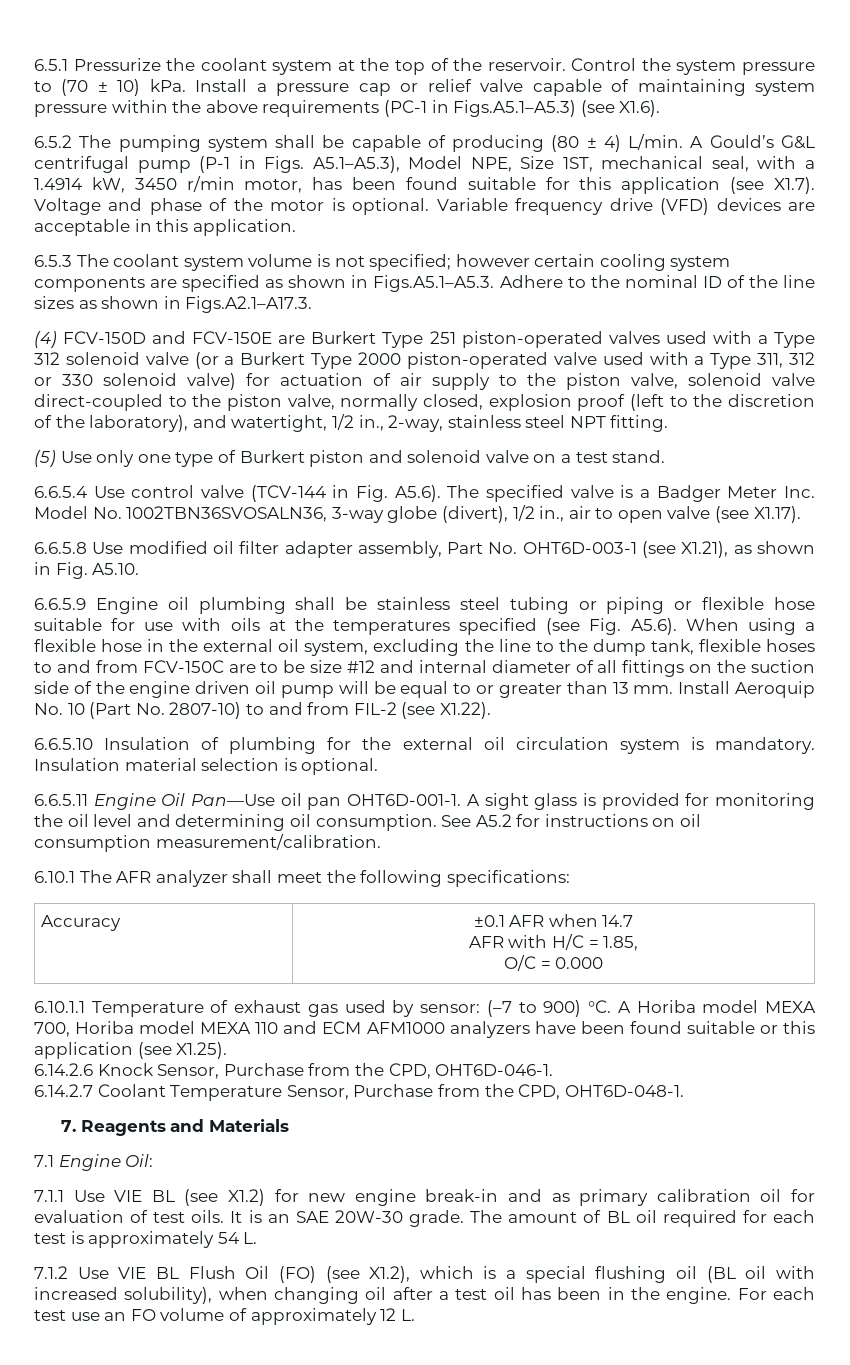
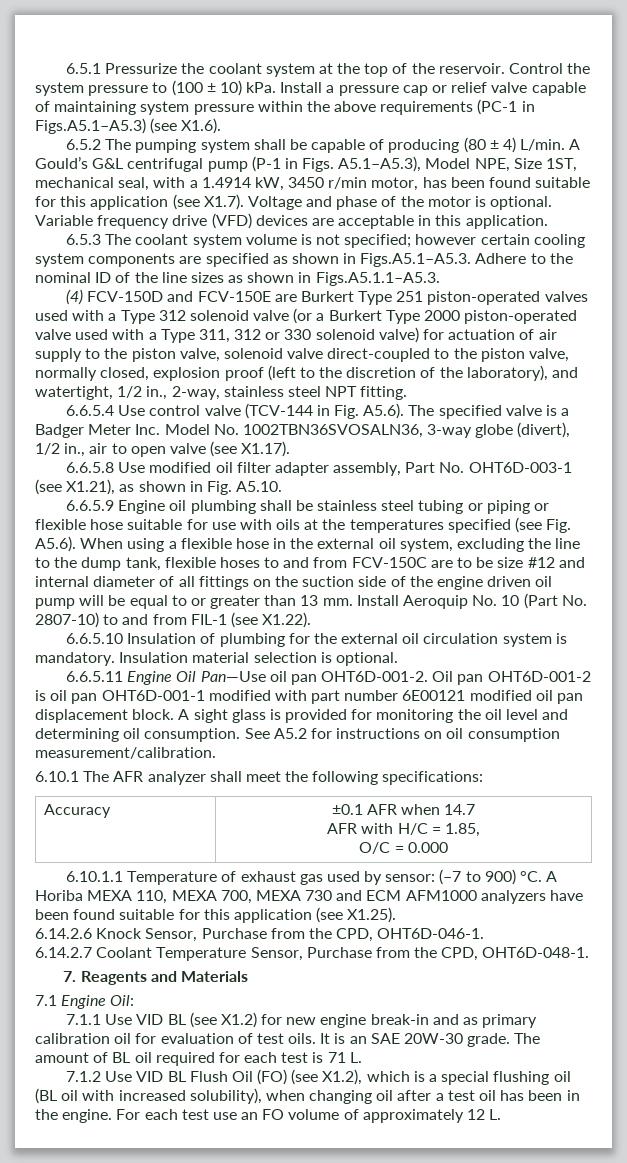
- Control the system pressure to (70 ± 10) kPa.
+ Control the system pressure to (100 ± 10) kPa.
- 6.5.3 The coolant system volume is not specified; however certain cooling system components are specified as shown in Figs.A5.1–A5.3. Adhere to the nominal ID of the line sizes as shown in Figs.A2.1–A17.3.
+ 6.5.3 The coolant system volume is not specified; however certain cooling system components are specified as shown in Figs.A5.1–A5.3. Adhere to the nominal ID of the line sizes as shown in Figs.A5.1.1–A5.3.
- (5) Use only one type of Burkert piston and solenoid valve on a test stand.
- Install Aeroquip No. 10 (Part No. 2807-10) to and from FIL-2 (see X1.22).
+ Install Aeroquip No. 10 (Part No. 2807-10) to and from FIL-1 (see X1.22).
- 6.6.5.11 Engine Oil Pan—Use oil pan OHT6D-001-1.
+ 6.6.5.11 Engine Oil Pan—Use oil pan OHT6D-001-2. Oil pan OHT6D-001-2 is oil pan OHT6D-001-1 modified with part number 6E00121 modified oil pan displacement block.
- A Horiba model MEXA 700, Horiba model MEXA 110 and ECM AFM1000 analyzers have been found suitable or this application (see X1.25).
+ A Horiba MEXA 110, MEXA 700, MEXA 730 and ECM AFM1000 analyzers have been found suitable for this application (see X1.25).
- 7.1.1 Use VIE BL (see X1.2) for new engine break-in and as primary calibration oil for evaluation of test oils.
+ 7.1.1 Use VID BL (see X1.2) for new engine break-in and as primary calibration oil for evaluation of test oils.
- The amount of BL oil required for each test is approximately 54 L.
+ The amount of BL oil required for each test is 71 L.
- 7.1.2 Use VIE BL Flush Oil (FO) (see X1.2), which is a special flushing oil (BL oil with increased solubility), when changing oil after a test oil has been in the engine.
+ 7.1.2 Use VID BL Flush Oil (FO) (see X1.2), which is a special flushing oil (BL oil with increased solubility), when changing oil after a test oil has been in the engine.

